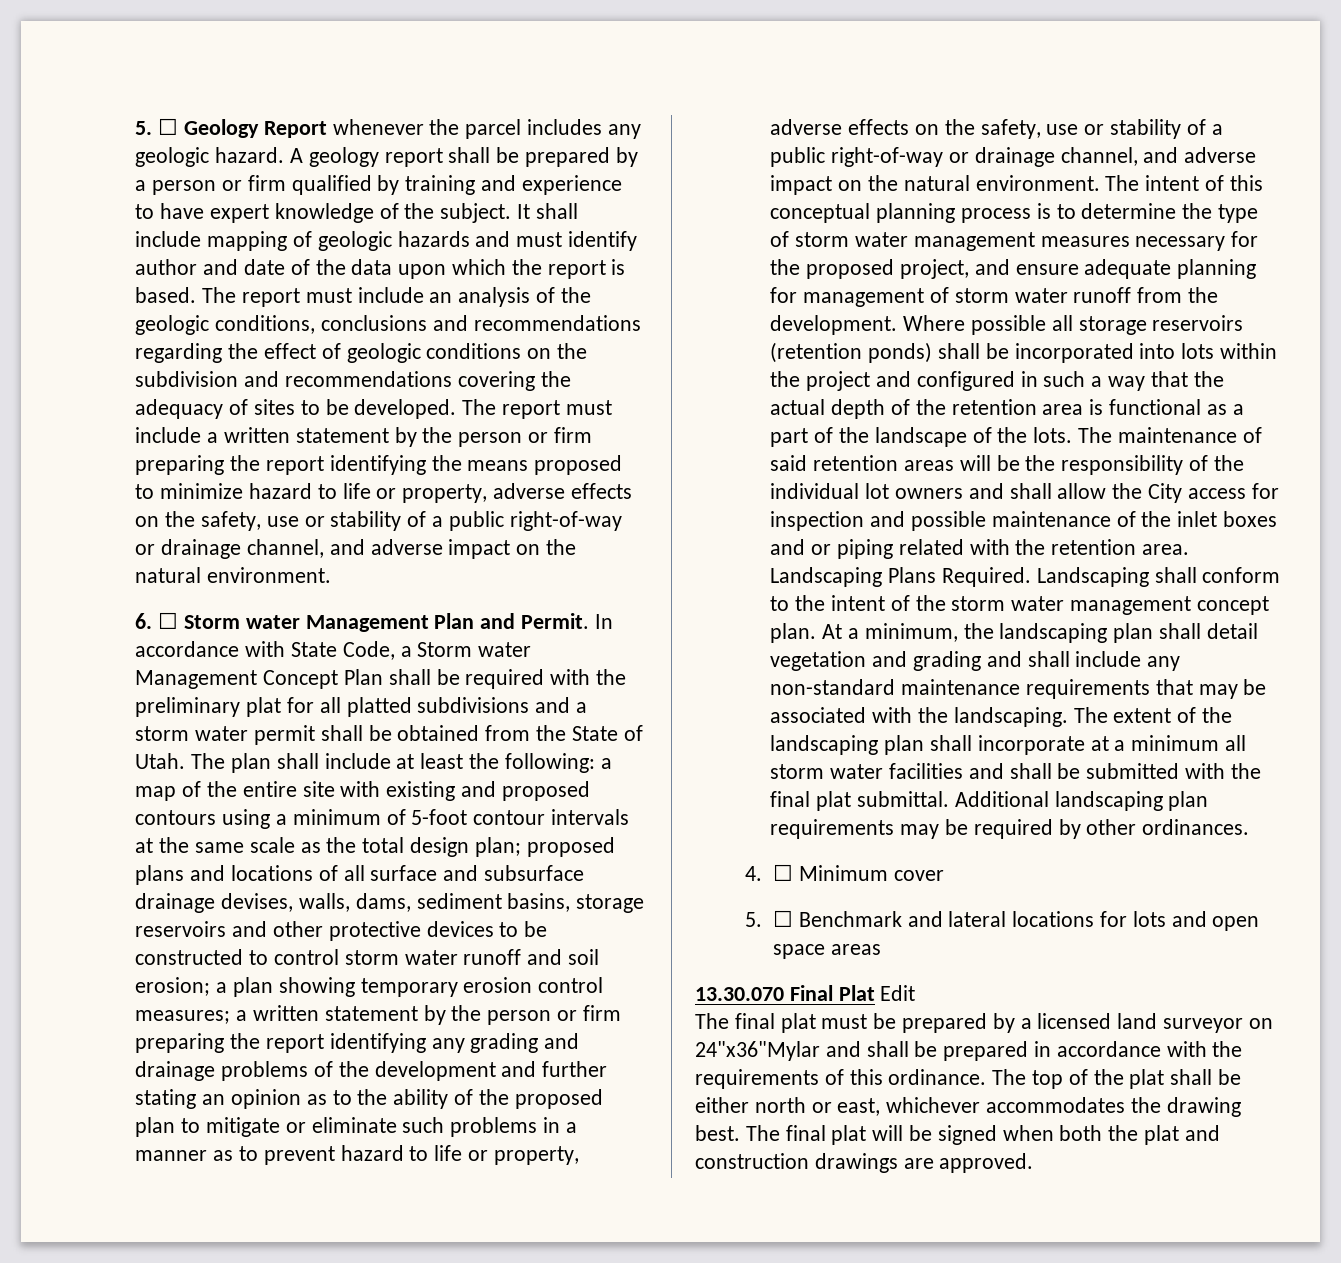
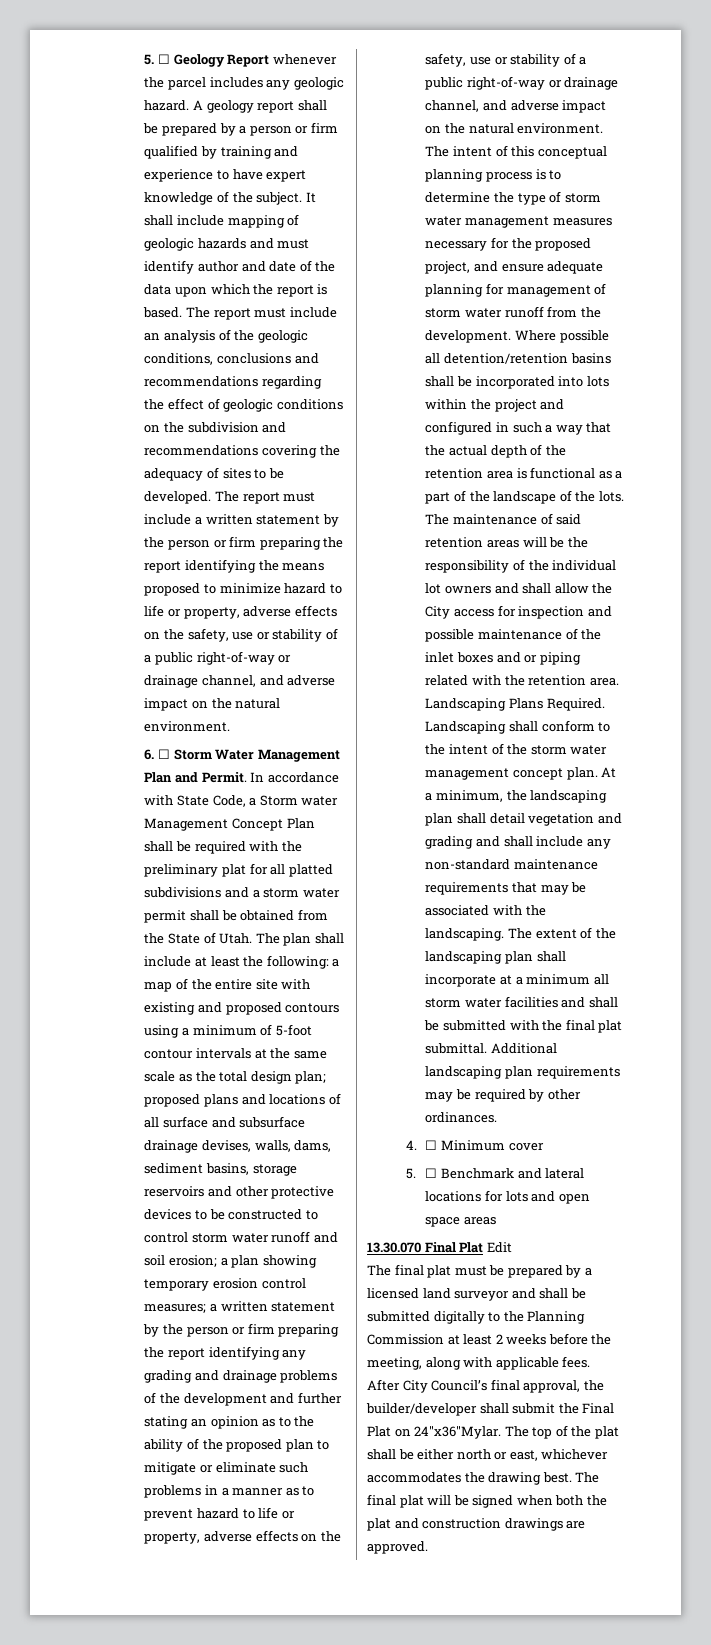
- 6. ☐ Storm water Management Plan and Permit.
+ 6. ☐ Storm Water Management Plan and Permit.
- Where possible all storage reservoirs (retention ponds) shall be incorporated into lots within the project and configured in such a way that the actual depth of the retention area is functional as a part of the landscape of the lots.
+ Where possible all detention/retention basins shall be incorporated into lots within the project and configured in such a way that the actual depth of the retention area is functional as a part of the landscape of the lots.
- The final plat must be prepared by a licensed land surveyor on 24"x36"Mylar and shall be prepared in accordance with the requirements of this ordinance.
+ The final plat must be prepared by a licensed land surveyor and shall be submitted digitally to the Planning Commission at least 2 weeks before the meeting, along with applicable fees. After City Council’s final approval, the builder/developer shall submit the Final Plat on 24"x36"Mylar.

